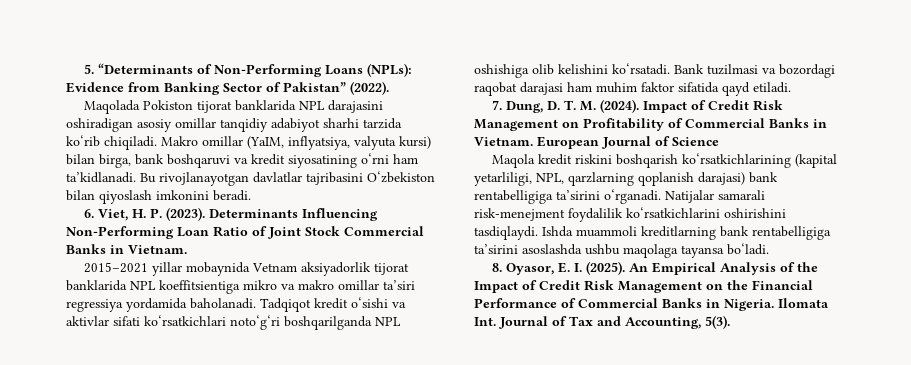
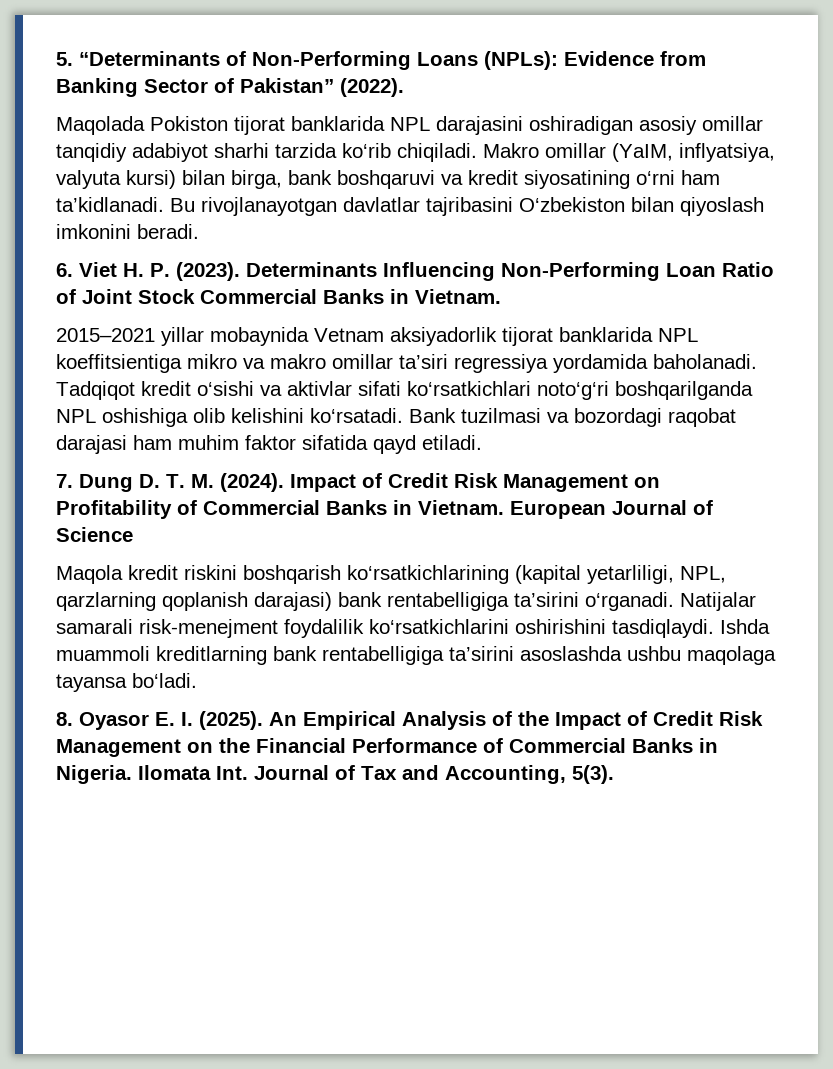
- 6. Viet, H. P. (2023).
+ 6. Viet H. P. (2023).
- 7. Dung, D. T. M. (2024).
+ 7. Dung D. T. M. (2024).
- 8. Oyasor, E. I. (2025).
+ 8. Oyasor E. I. (2025).

